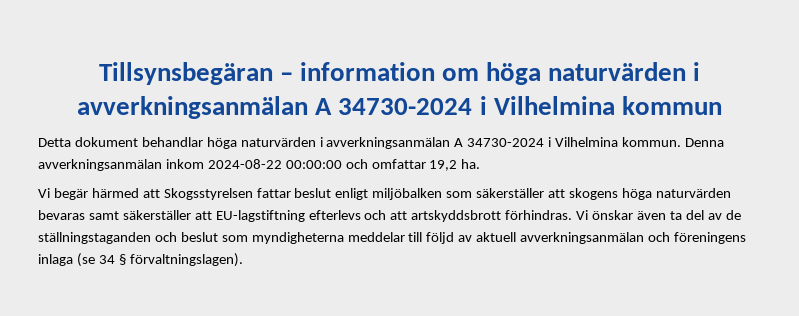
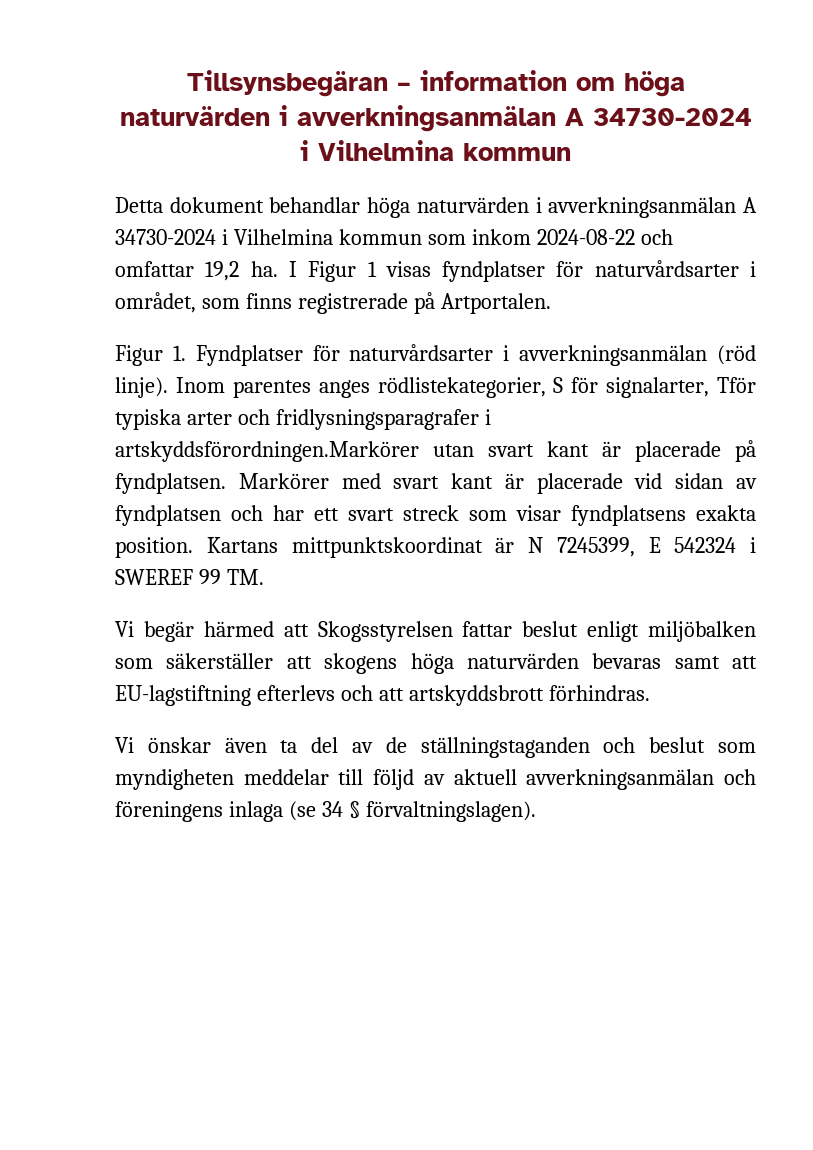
- Detta dokument behandlar höga naturvärden i avverkningsanmälan A 34730-2024 i Vilhelmina kommun. Denna avverkningsanmälan inkom 2024-08-22 00:00:00 och omfattar 19,2 ha.
+ Detta dokument behandlar höga naturvärden i avverkningsanmälan A 34730-2024 i Vilhelmina kommun som inkom 2024-08-22 och omfattar 19,2 ha. I Figur 1 visas fyndplatser för naturvårdsarter i området, som finns registrerade på Artportalen.
+ Figur 1. Fyndplatser för naturvårdsarter i avverkningsanmälan (röd linje). Inom parentes anges rödlistekategorier, S för signalarter, Tför typiska arter och fridlysningsparagrafer i artskyddsförordningen.Markörer utan svart kant är placerade på fyndplatsen. Markörer med svart kant är placerade vid sidan av fyndplatsen och har ett svart streck som visar fyndplatsens exakta position. Kartans mittpunktskoordinat är N 7245399, E 542324 i SWEREF 99 TM.
- Vi begär härmed att Skogsstyrelsen fattar beslut enligt miljöbalken som säkerställer att skogens höga naturvärden bevaras samt säkerställer att EU-lagstiftning efterlevs och att artskyddsbrott förhindras. Vi önskar även ta del av de ställningstaganden och beslut som myndigheterna meddelar till följd av aktuell avverkningsanmälan och föreningens inlaga (se 34 § förvaltningslagen).
+ Vi begär härmed att Skogsstyrelsen fattar beslut enligt miljöbalken som säkerställer att skogens höga naturvärden bevaras samt att EU-lagstiftning efterlevs och att artskyddsbrott förhindras.
+ Vi önskar även ta del av de ställningstaganden och beslut som myndigheten meddelar till följd av aktuell avverkningsanmälan och föreningens inlaga (se 34 § förvaltningslagen).

